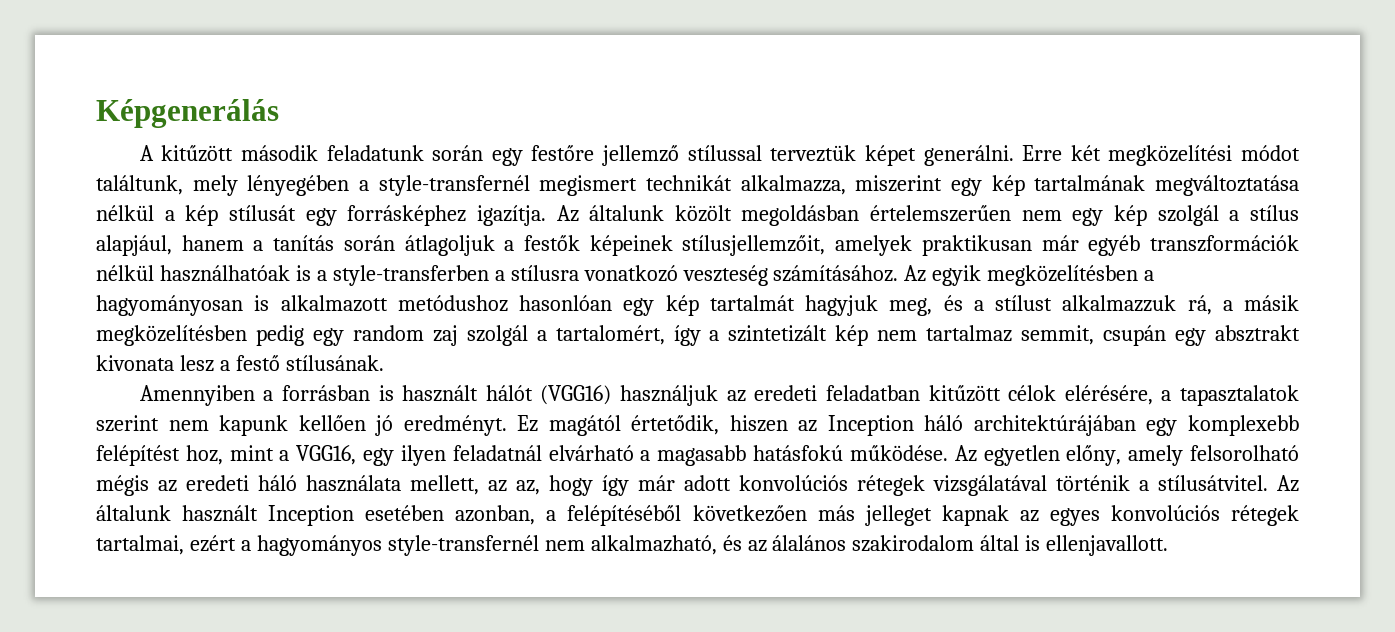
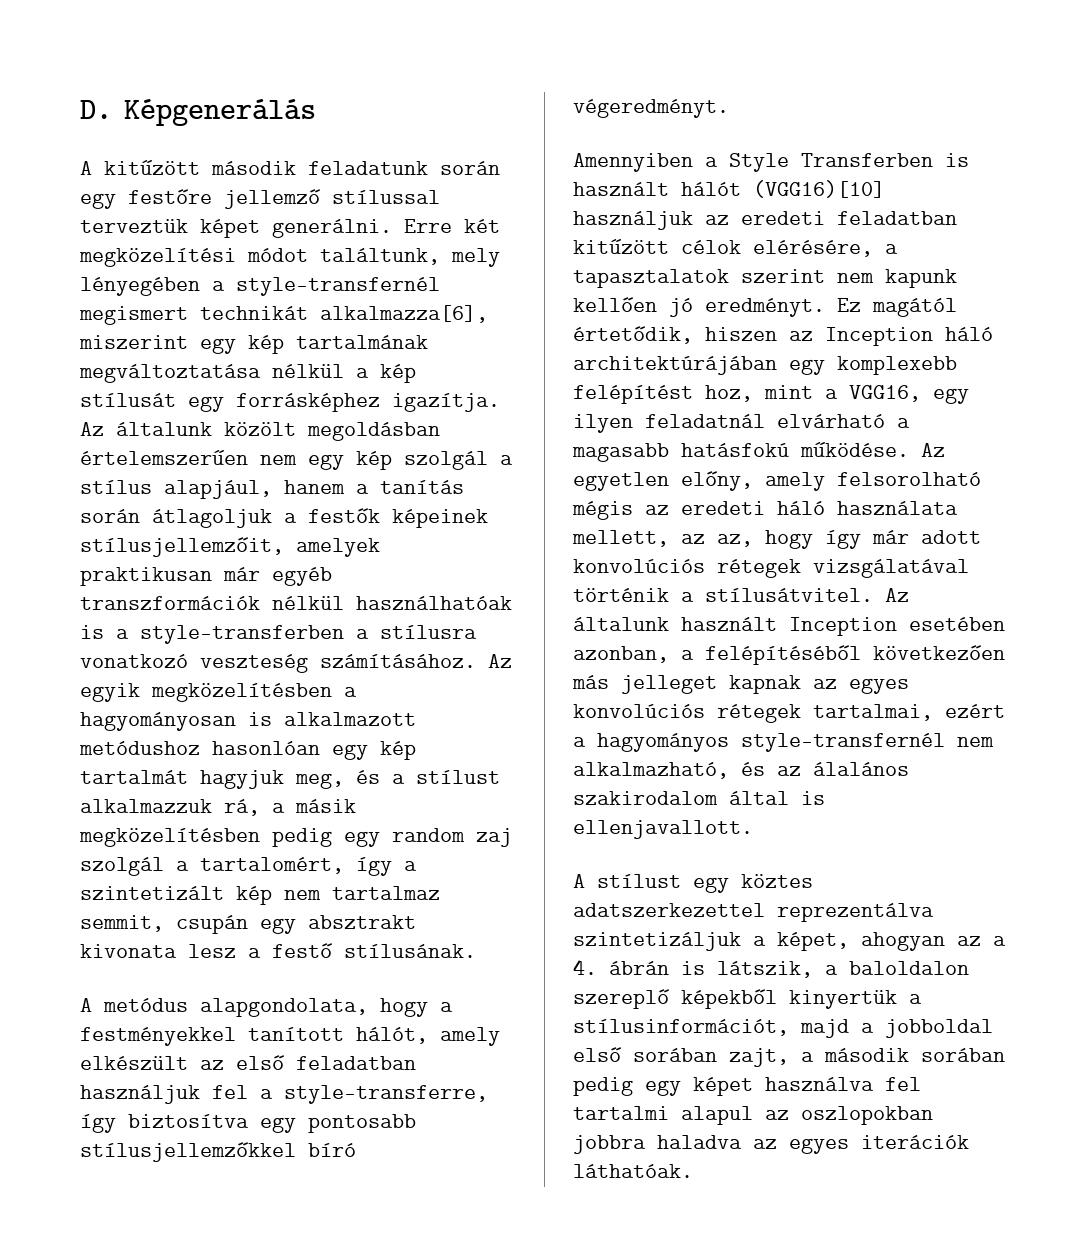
- Képgenerálás
+ D. Képgenerálás
- Erre két megközelítési módot találtunk, mely lényegében a style-transfernél megismert technikát alkalmazza, miszerint egy kép tartalmának megváltoztatása nélkül a kép stílusát egy forrásképhez igazítja.
+ Erre két megközelítési módot találtunk, mely lényegében a style-transfernél megismert technikát alkalmazza[6], miszerint egy kép tartalmának megváltoztatása nélkül a kép stílusát egy forrásképhez igazítja.
+ A metódus alapgondolata, hogy a festményekkel tanított hálót, amely elkészült az első feladatban használjuk fel a style-transferre, így biztosítva egy pontosabb stílusjellemzőkkel bíró végeredményt.
- Amennyiben a forrásban is használt hálót (VGG16) használjuk az eredeti feladatban kitűzött célok elérésére, a tapasztalatok szerint nem kapunk kellően jó eredményt.
+ Amennyiben a Style Transferben is használt hálót (VGG16)[10] használjuk az eredeti feladatban kitűzött célok elérésére, a tapasztalatok szerint nem kapunk kellően jó eredményt.
+ A stílust egy köztes adatszerkezettel reprezentálva szintetizáljuk a képet, ahogyan az a 4. ábrán is látszik, a baloldalon szereplő képekből kinyertük a stílusinformációt, majd a jobboldal első sorában zajt, a második sorában pedig egy képet használva fel tartalmi alapul az oszlopokban jobbra haladva az egyes iterációk láthatóak.

